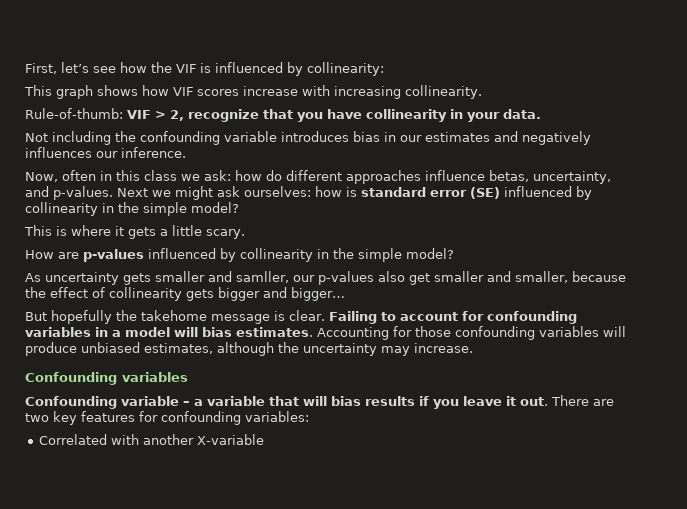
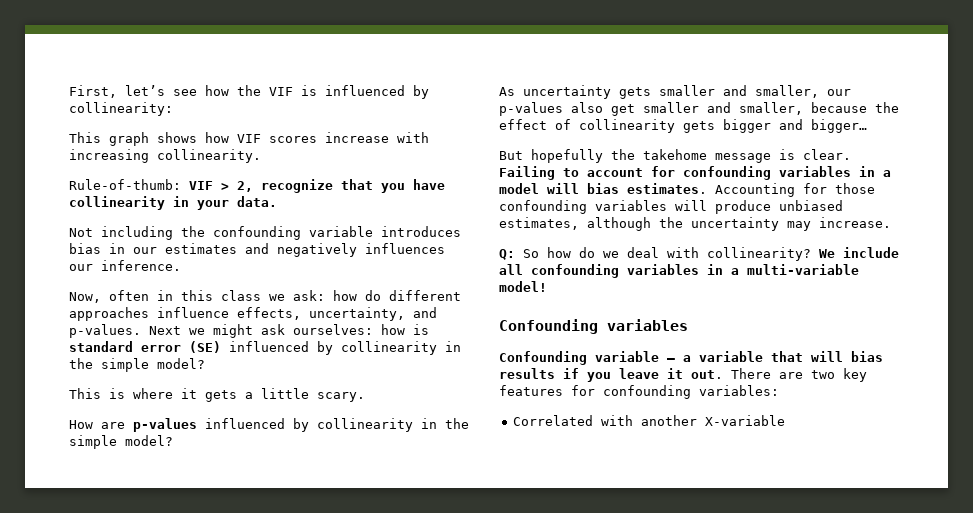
- Now, often in this class we ask: how do different approaches influence betas, uncertainty, and p-values.
+ Now, often in this class we ask: how do different approaches influence effects, uncertainty, and p-values.
- As uncertainty gets smaller and samller, our p-values also get smaller and smaller, because the effect of collinearity gets bigger and bigger…
+ As uncertainty gets smaller and smaller, our p-values also get smaller and smaller, because the effect of collinearity gets bigger and bigger…
+ Q: So how do we deal with collinearity? We include all confounding variables in a multi-variable model!

